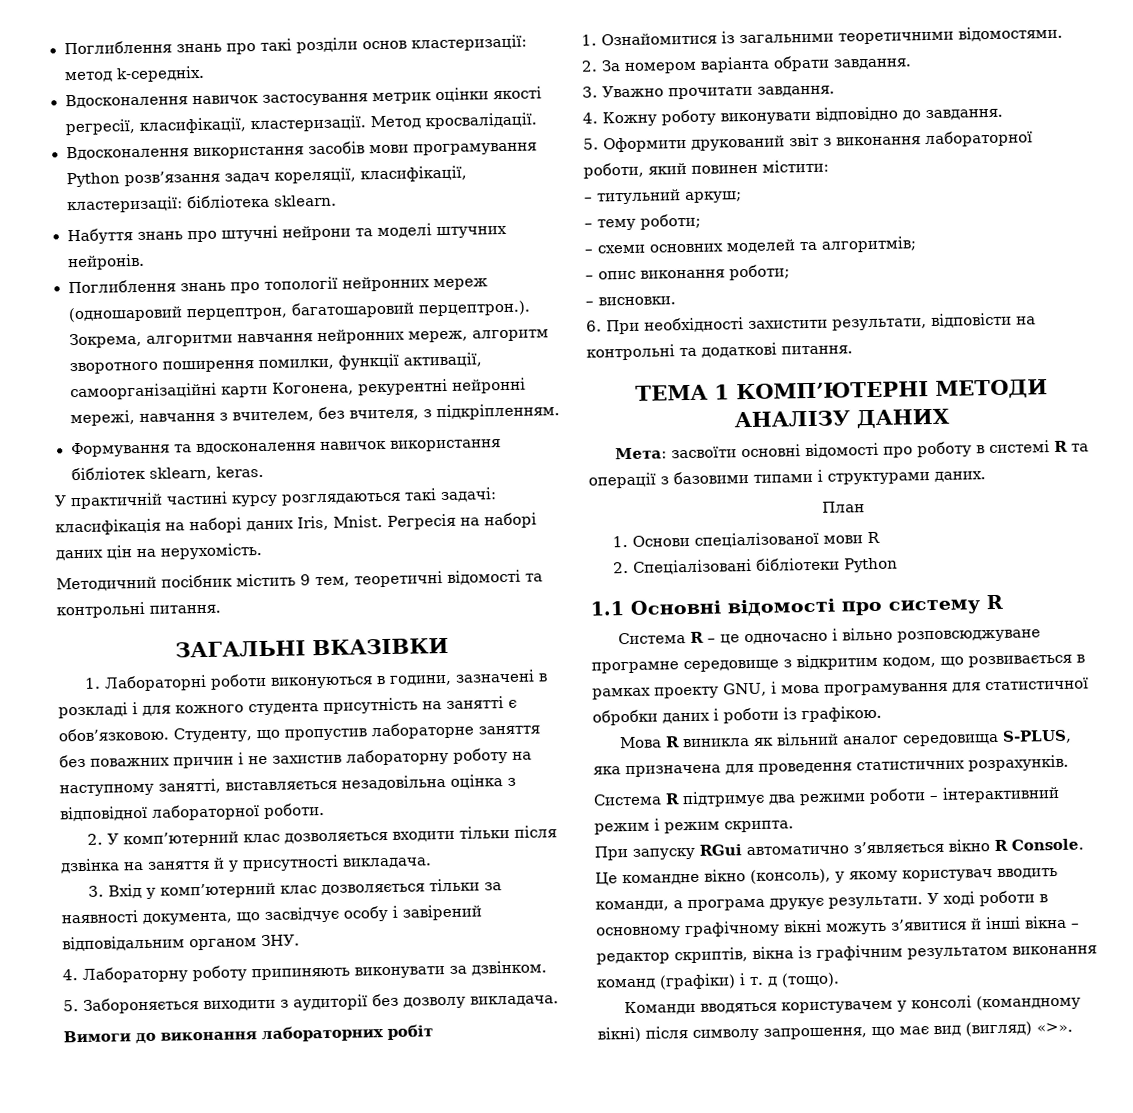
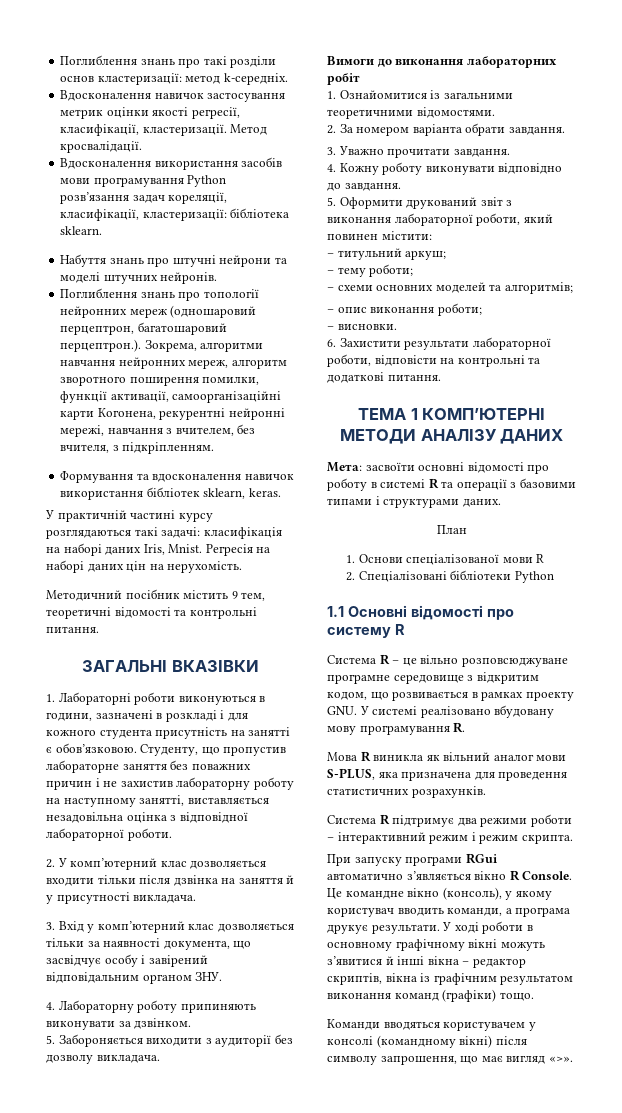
- 6. При необхідності захистити результати, відповісти на контрольні та додаткові питання.
+ 6. Захистити результати лабораторної роботи, відповісти на контрольні та додаткові питання.
- Система R – це одночасно і вільно розповсюджуване програмне середовище з відкритим кодом, що розвивається в рамках проекту GNU, і мова програмування для статистичної обробки даних і роботи із графікою.
+ Система R – це вільно розповсюджуване програмне середовище з відкритим кодом, що розвивається в рамках проекту GNU. У системі реалізовано вбудовану мову програмування R.
- Мова R виникла як вільний аналог середовища S-PLUS, яка призначена для проведення статистичних розрахунків.
+ Мова R виникла як вільний аналог мови S-PLUS, яка призначена для проведення статистичних розрахунків.
- При запуску RGui автоматично з’являється вікно R Console.
+ При запуску програми RGui автоматично з’являється вікно R Console.
- У ході роботи в основному графічному вікні можуть з’явитися й інші вікна – редактор скриптів, вікна із графічним результатом виконання команд (графіки) і т. д (тощо).
+ У ході роботи в основному графічному вікні можуть з’явитися й інші вікна – редактор скриптів, вікна із графічним результатом виконання команд (графіки) тощо.
- Команди вводяться користувачем у консолі (командному вікні) після символу запрошення, що має вид (вигляд) «>».
+ Команди вводяться користувачем у консолі (командному вікні) після символу запрошення, що має вигляд «>».

